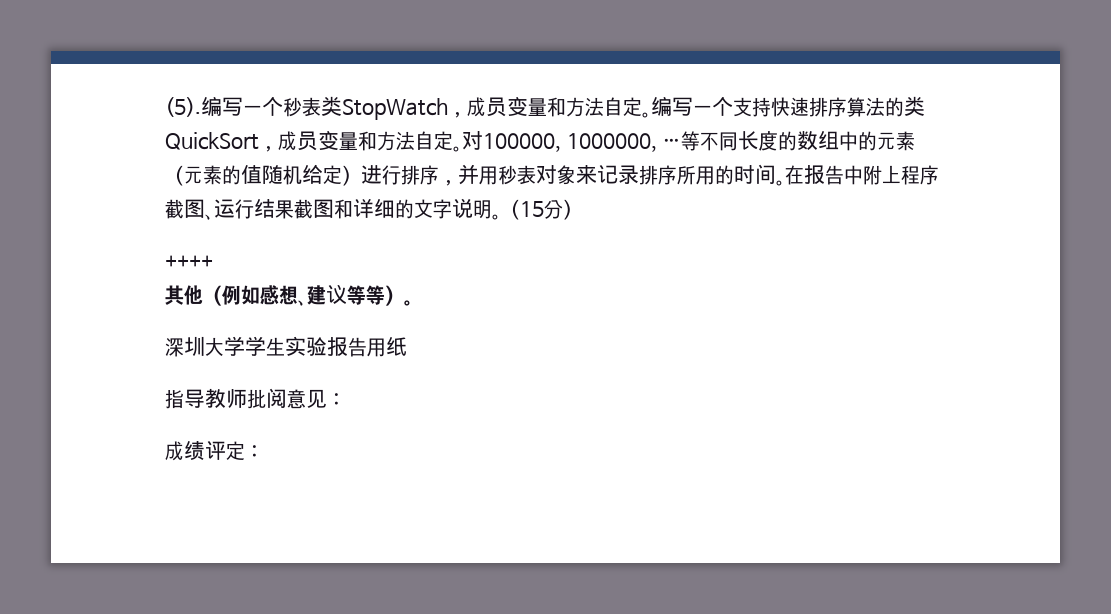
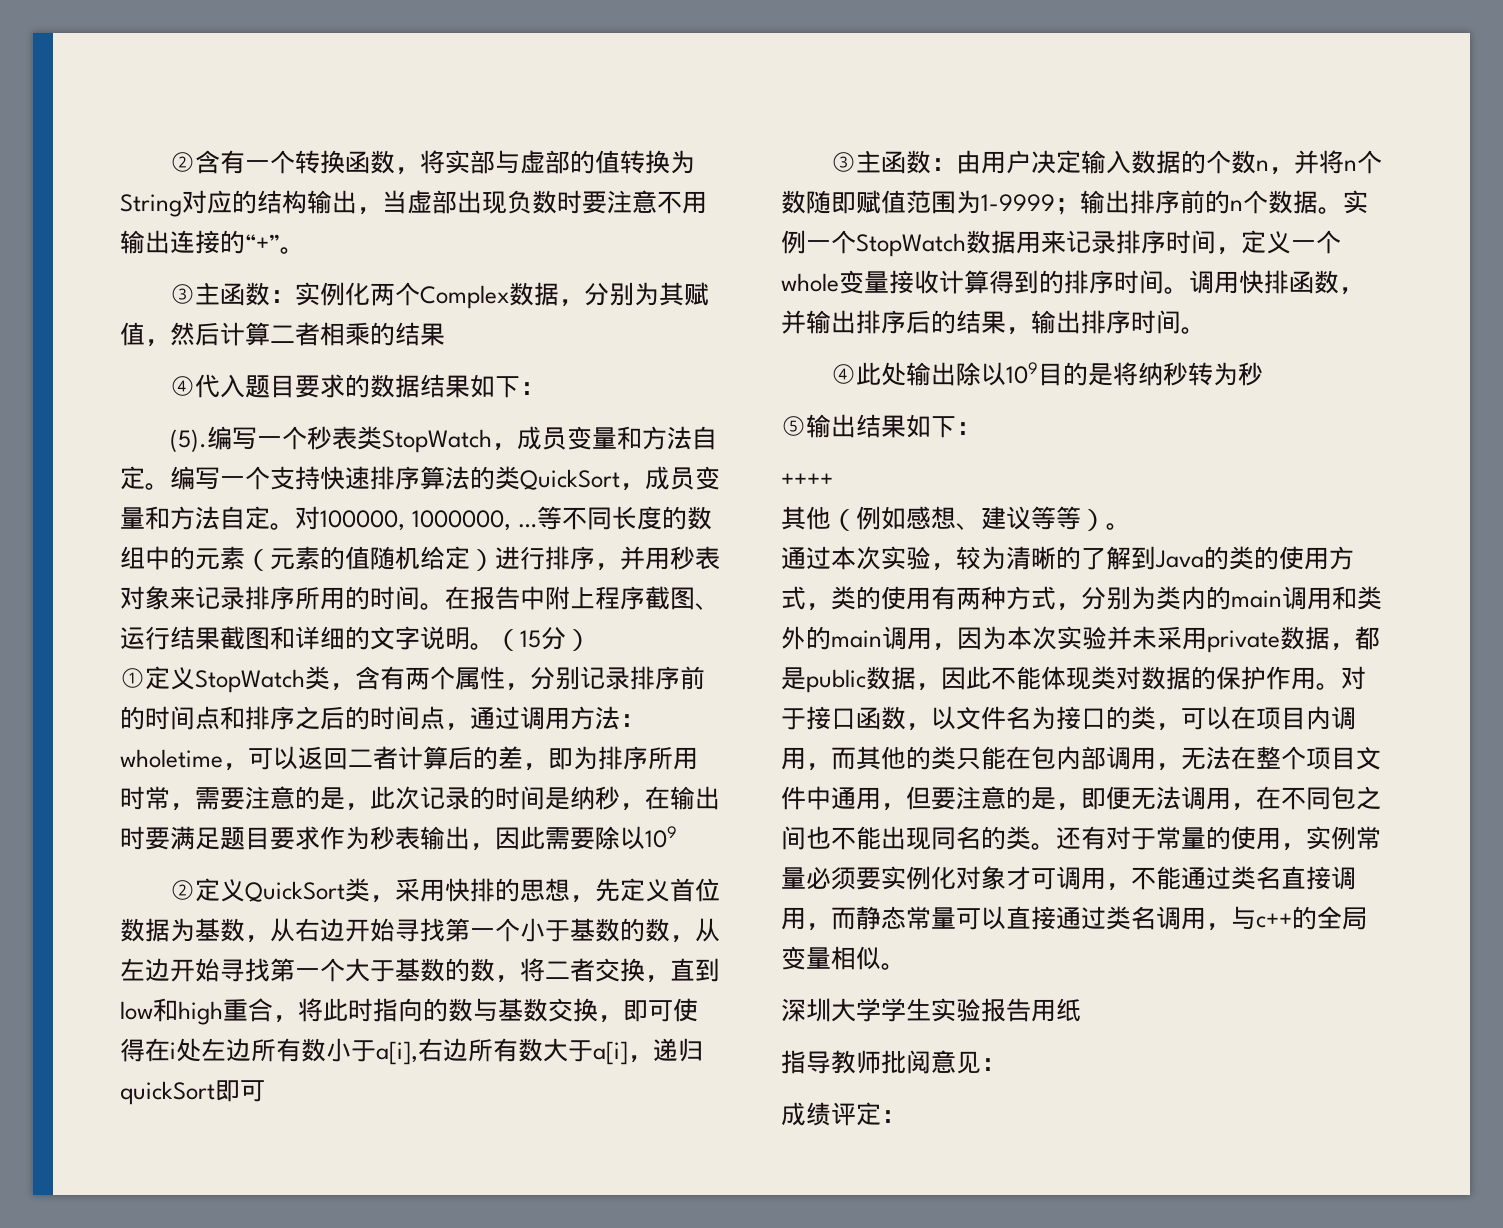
+ ②含有一个转换函数，将实部与虚部的值转换为String对应的结构输出，当虚部出现负数时要注意不用输出连接的“+”。
+ ③主函数：实例化两个Complex数据，分别为其赋值，然后计算二者相乘的结果
+ ④代入题目要求的数据结果如下：
+ ①定义StopWatch类，含有两个属性，分别记录排序前的时间点和排序之后的时间点，通过调用方法：wholetime，可以返回二者计算后的差，即为排序所用时常，需要注意的是，此次记录的时间是纳秒，在输出时要满足题目要求作为秒表输出，因此需要除以109
+ ②定义QuickSort类，采用快排的思想，先定义首位数据为基数，从右边开始寻找第一个小于基数的数，从左边开始寻找第一个大于基数的数，将二者交换，直到low和high重合，将此时指向的数与基数交换，即可使得在i处左边所有数小于a[i],右边所有数大于a[i]，递归quickSort即可
+ ③主函数：由用户决定输入数据的个数n，并将n个数随即赋值范围为1-9999；输出排序前的n个数据。实例一个StopWatch数据用来记录排序时间，定义一个whole变量接收计算得到的排序时间。调用快排函数，并输出排序后的结果，输出排序时间。
+ ④此处输出除以109目的是将纳秒转为秒
+ ⑤输出结果如下：
+ 通过本次实验，较为清晰的了解到Java的类的使用方式，类的使用有两种方式，分别为类内的main调用和类外的main调用，因为本次实验并未采用private数据，都是public数据，因此不能体现类对数据的保护作用。对于接口函数，以文件名为接口的类，可以在项目内调用，而其他的类只能在包内部调用，无法在整个项目文件中通用，但要注意的是，即便无法调用，在不同包之间也不能出现同名的类。还有对于常量的使用，实例常量必须要实例化对象才可调用，不能通过类名直接调用，而静态常量可以直接通过类名调用，与c++的全局变量相似。

